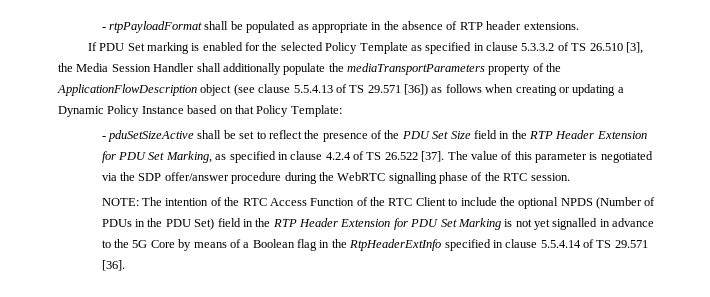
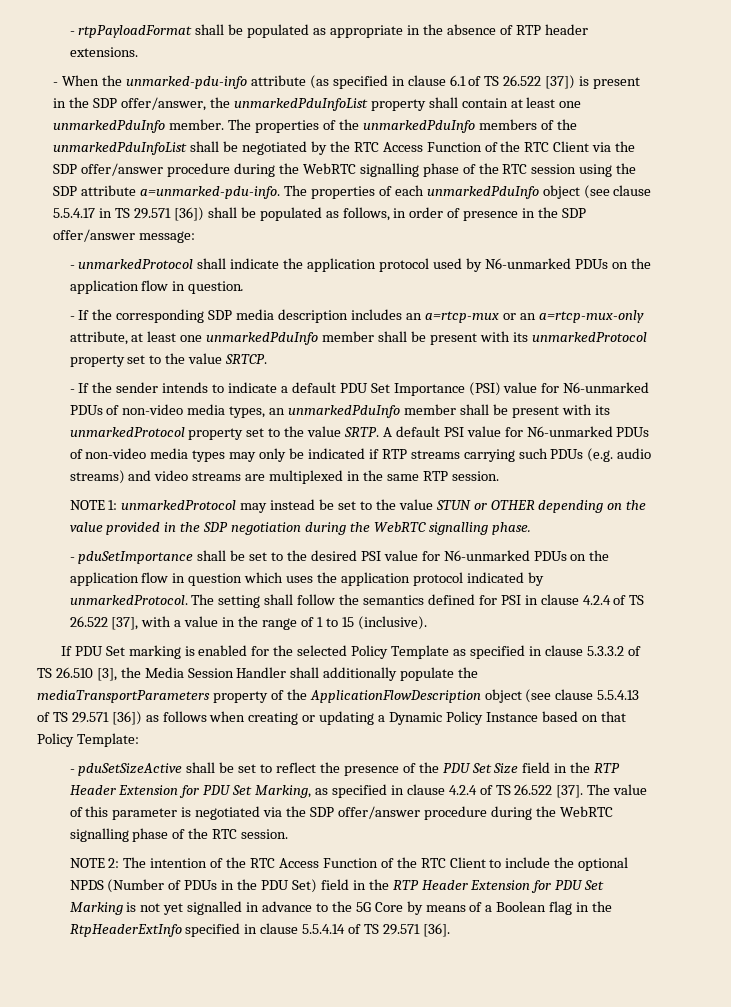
+ - When the unmarked-pdu-info attribute (as specified in clause 6.1 of TS 26.522 [37]) is present in the SDP offer/answer, the unmarkedPduInfoList property shall contain at least one unmarkedPduInfo member. The properties of the unmarkedPduInfo members of the unmarkedPduInfoList shall be negotiated by the RTC Access Function of the RTC Client via the SDP offer/answer procedure during the WebRTC signalling phase of the RTC session using the SDP attribute a=unmarked-pdu-info. The properties of each unmarkedPduInfo object (see clause 5.5.4.17 in TS 29.571 [36]) shall be populated as follows, in order of presence in the SDP offer/answer message:
+ - unmarkedProtocol shall indicate the application protocol used by N6-unmarked PDUs on the application flow in question.
+ - If the corresponding SDP media description includes an a=rtcp-mux or an a=rtcp-mux-only attribute, at least one unmarkedPduInfo member shall be present with its unmarkedProtocol property set to the value SRTCP.
+ - If the sender intends to indicate a default PDU Set Importance (PSI) value for N6-unmarked PDUs of non-video media types, an unmarkedPduInfo member shall be present with its unmarkedProtocol property set to the value SRTP. A default PSI value for N6-unmarked PDUs of non-video media types may only be indicated if RTP streams carrying such PDUs (e.g. audio streams) and video streams are multiplexed in the same RTP session.
+ NOTE 1: unmarkedProtocol may instead be set to the value STUN or OTHER depending on the value provided in the SDP negotiation during the WebRTC signalling phase.
+ - pduSetImportance shall be set to the desired PSI value for N6-unmarked PDUs on the application flow in question which uses the application protocol indicated by unmarkedProtocol. The setting shall follow the semantics defined for PSI in clause 4.2.4 of TS 26.522 [37], with a value in the range of 1 to 15 (inclusive).
- NOTE: The intention of the RTC Access Function of the RTC Client to include the optional NPDS (Number of PDUs in the PDU Set) field in the RTP Header Extension for PDU Set Marking is not yet signalled in advance to the 5G Core by means of a Boolean flag in the RtpHeaderExtInfo specified in clause 5.5.4.14 of TS 29.571 [36].
+ NOTE 2: The intention of the RTC Access Function of the RTC Client to include the optional NPDS (Number of PDUs in the PDU Set) field in the RTP Header Extension for PDU Set Marking is not yet signalled in advance to the 5G Core by means of a Boolean flag in the RtpHeaderExtInfo specified in clause 5.5.4.14 of TS 29.571 [36].

